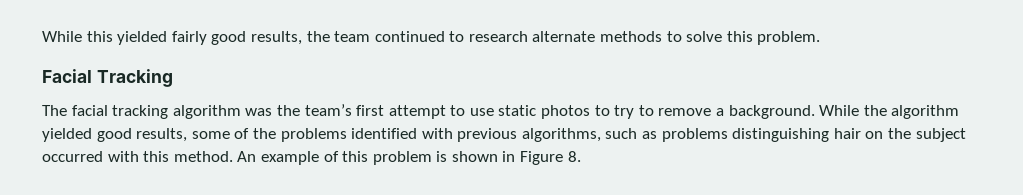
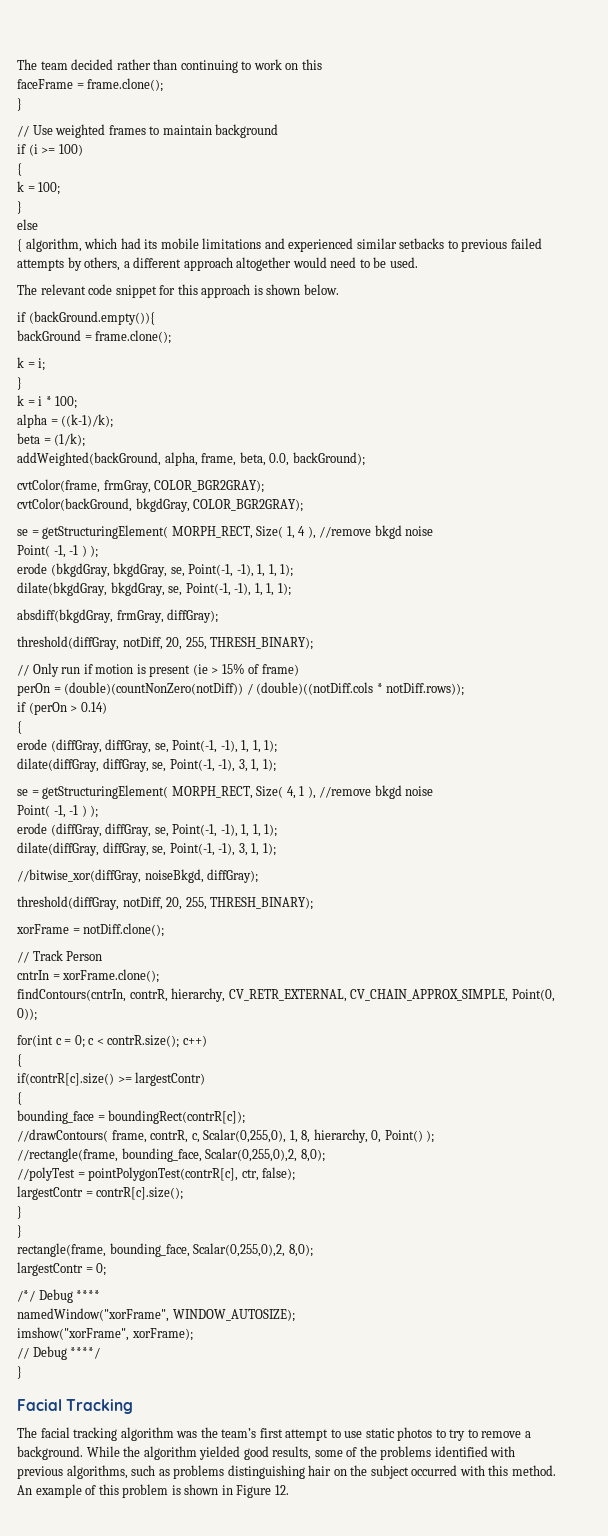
- While this yielded fairly good results, the team continued to research alternate methods to solve this problem.
+ The team decided rather than continuing to work on this
+ faceFrame = frame.clone();
+ }
+ // Use weighted frames to maintain background
+ if (i >= 100)
+ {
+ k = 100;
+ }
+ else
+ { algorithm, which had its mobile limitations and experienced similar setbacks to previous failed attempts by others, a different approach altogether would need to be used.
+ The relevant code snippet for this approach is shown below.
+ if (backGround.empty()){
+ backGround = frame.clone();
+ k = i;
+ }
+ k = i * 100;
+ alpha = ((k-1)/k);
+ beta = (1/k);
+ addWeighted(backGround, alpha, frame, beta, 0.0, backGround);
+ cvtColor(frame, frmGray, COLOR_BGR2GRAY);
+ cvtColor(backGround, bkgdGray, COLOR_BGR2GRAY);
+ se = getStructuringElement( MORPH_RECT, Size( 1, 4 ), //remove bkgd noise
+ Point( -1, -1 ) );
+ erode (bkgdGray, bkgdGray, se, Point(-1, -1), 1, 1, 1);
+ dilate(bkgdGray, bkgdGray, se, Point(-1, -1), 1, 1, 1);
+ absdiff(bkgdGray, frmGray, diffGray);
+ threshold(diffGray, notDiff, 20, 255, THRESH_BINARY);
+ // Only run if motion is present (ie > 15% of frame)
+ perOn = (double)(countNonZero(notDiff)) / (double)((notDiff.cols * notDiff.rows));
+ if (perOn > 0.14)
+ {
+ erode (diffGray, diffGray, se, Point(-1, -1), 1, 1, 1);
+ dilate(diffGray, diffGray, se, Point(-1, -1), 3, 1, 1);
+ se = getStructuringElement( MORPH_RECT, Size( 4, 1 ), //remove bkgd noise
+ Point( -1, -1 ) );
+ erode (diffGray, diffGray, se, Point(-1, -1), 1, 1, 1);
+ dilate(diffGray, diffGray, se, Point(-1, -1), 3, 1, 1);
+ //bitwise_xor(diffGray, noiseBkgd, diffGray);
+ threshold(diffGray, notDiff, 20, 255, THRESH_BINARY);
+ xorFrame = notDiff.clone();
+ // Track Person
+ cntrIn = xorFrame.clone();
+ findContours(cntrIn, contrR, hierarchy, CV_RETR_EXTERNAL, CV_CHAIN_APPROX_SIMPLE, Point(0, 0));
+ for(int c = 0; c < contrR.size(); c++)
+ {
+ if(contrR[c].size() >= largestContr)
+ {
+ bounding_face = boundingRect(contrR[c]);
+ //drawContours( frame, contrR, c, Scalar(0,255,0), 1, 8, hierarchy, 0, Point() );
+ //rectangle(frame, bounding_face, Scalar(0,255,0),2, 8,0);
+ //polyTest = pointPolygonTest(contrR[c], ctr, false);
+ largestContr = contrR[c].size();
+ }
+ }
+ rectangle(frame, bounding_face, Scalar(0,255,0),2, 8,0);
+ largestContr = 0;
+ /*/ Debug ****
+ namedWindow("xorFrame", WINDOW_AUTOSIZE);
+ imshow("xorFrame", xorFrame);
+ // Debug ****/
+ }
- An example of this problem is shown in Figure 8.
+ An example of this problem is shown in Figure 12.

